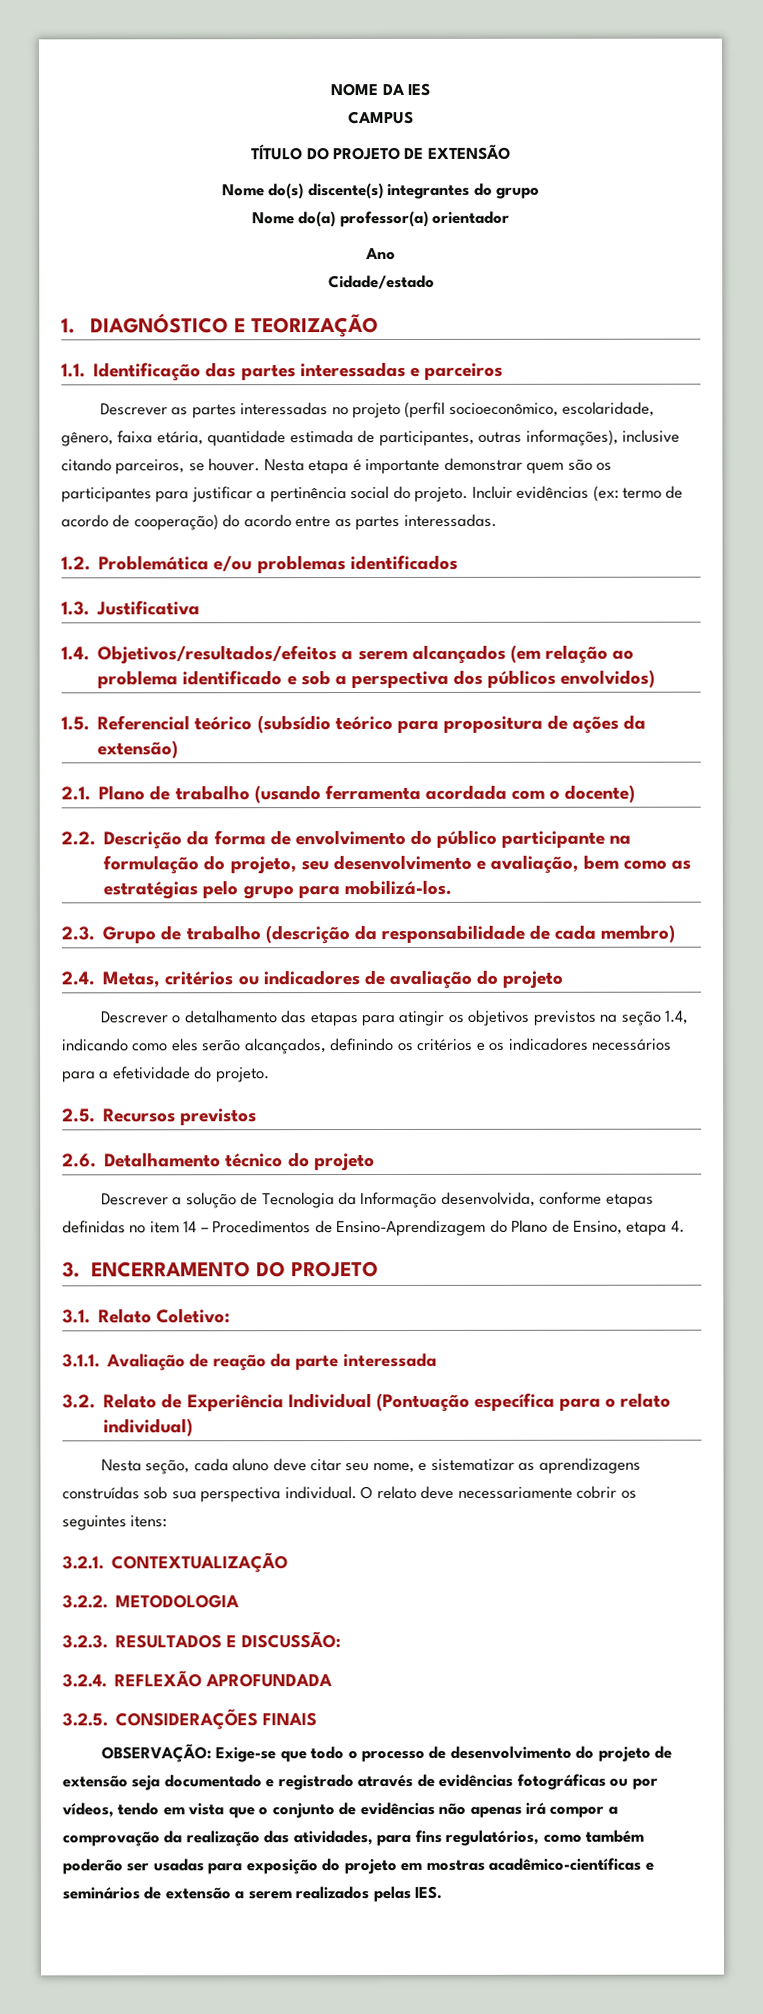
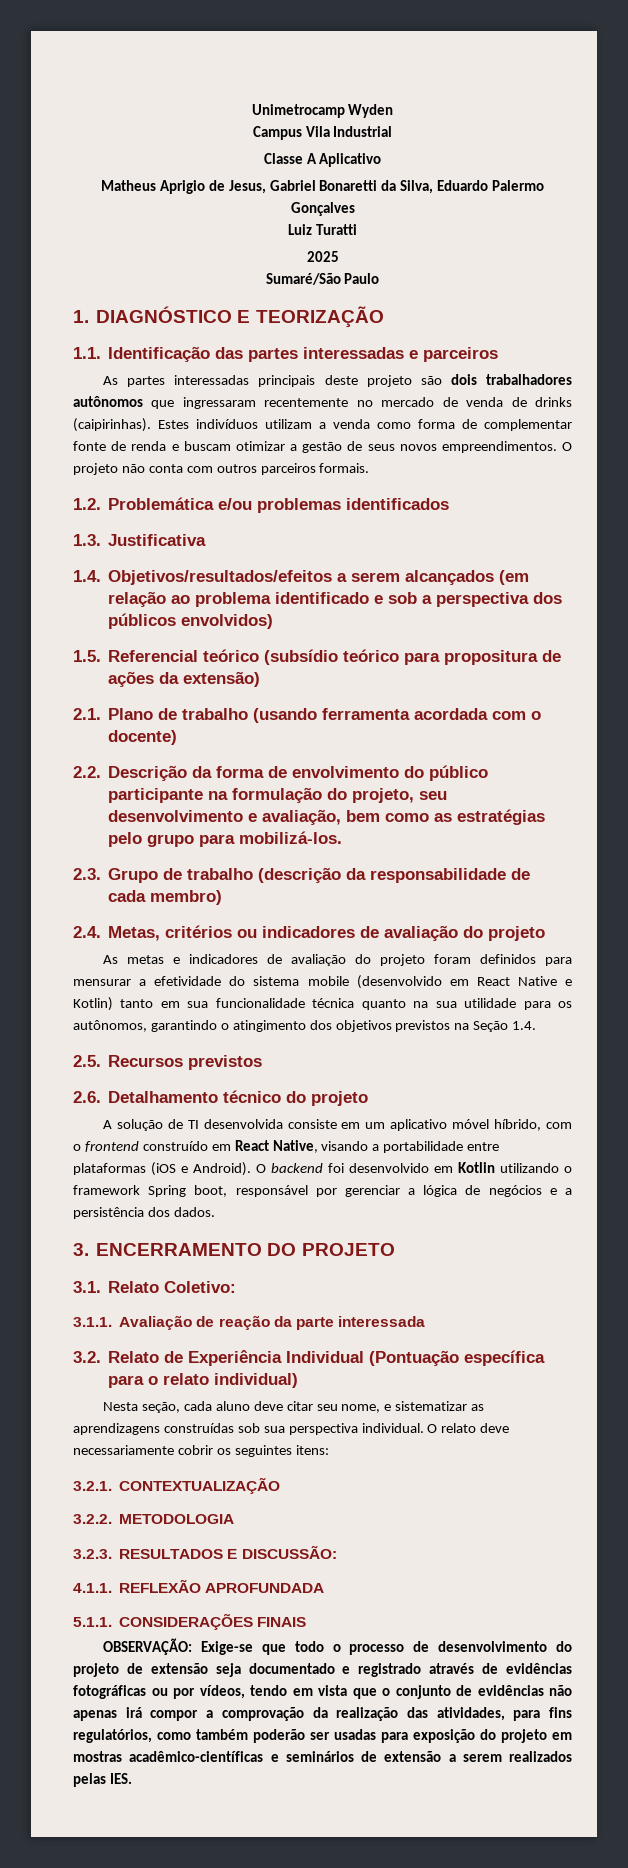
- NOME DA IES
- CAMPUS
- TÍTULO DO PROJETO DE EXTENSÃO
- Nome do(s) discente(s) integrantes do grupo
- Nome do(a) professor(a) orientador
- Ano
- Cidade/estado
+ Unimetrocamp Wyden
+ Campus Vila Industrial
+ Classe A Aplicativo
+ Matheus Aprigio de Jesus, Gabriel Bonaretti da Silva, Eduardo Palermo Gonçalves
+ Luiz Turatti
+ 2025
+ Sumaré/São Paulo
- Descrever as partes interessadas no projeto (perfil socioeconômico, escolaridade, gênero, faixa etária, quantidade estimada de participantes, outras informações), inclusive citando parceiros, se houver. Nesta etapa é importante demonstrar quem são os participantes para justificar a pertinência social do projeto. Incluir evidências (ex: termo de acordo de cooperação) do acordo entre as partes interessadas.
+ As partes interessadas principais deste projeto são dois trabalhadores autônomos que ingressaram recentemente no mercado de venda de drinks (caipirinhas). Estes indivíduos utilizam a venda como forma de complementar fonte de renda e buscam otimizar a gestão de seus novos empreendimentos. O projeto não conta com outros parceiros formais.
- Descrever o detalhamento das etapas para atingir os objetivos previstos na seção 1.4, indicando como eles serão alcançados, definindo os critérios e os indicadores necessários para a efetividade do projeto.
+ As metas e indicadores de avaliação do projeto foram definidos para mensurar a efetividade do sistema mobile (desenvolvido em React Native e Kotlin) tanto em sua funcionalidade técnica quanto na sua utilidade para os autônomos, garantindo o atingimento dos objetivos previstos na Seção 1.4.
- Descrever a solução de Tecnologia da Informação desenvolvida, conforme etapas definidas no item 14 – Procedimentos de Ensino-Aprendizagem do Plano de Ensino, etapa 4.
+ A solução de TI desenvolvida consiste em um aplicativo móvel híbrido, com o frontend construído em React Native, visando a portabilidade entre plataformas (iOS e Android). O backend foi desenvolvido em Kotlin utilizando o framework Spring boot, responsável por gerenciar a lógica de negócios e a persistência dos dados.
- 3.2.4. REFLEXÃO APROFUNDADA
+ 4.1.1. REFLEXÃO APROFUNDADA
- 3.2.5. CONSIDERAÇÕES FINAIS
+ 5.1.1. CONSIDERAÇÕES FINAIS

